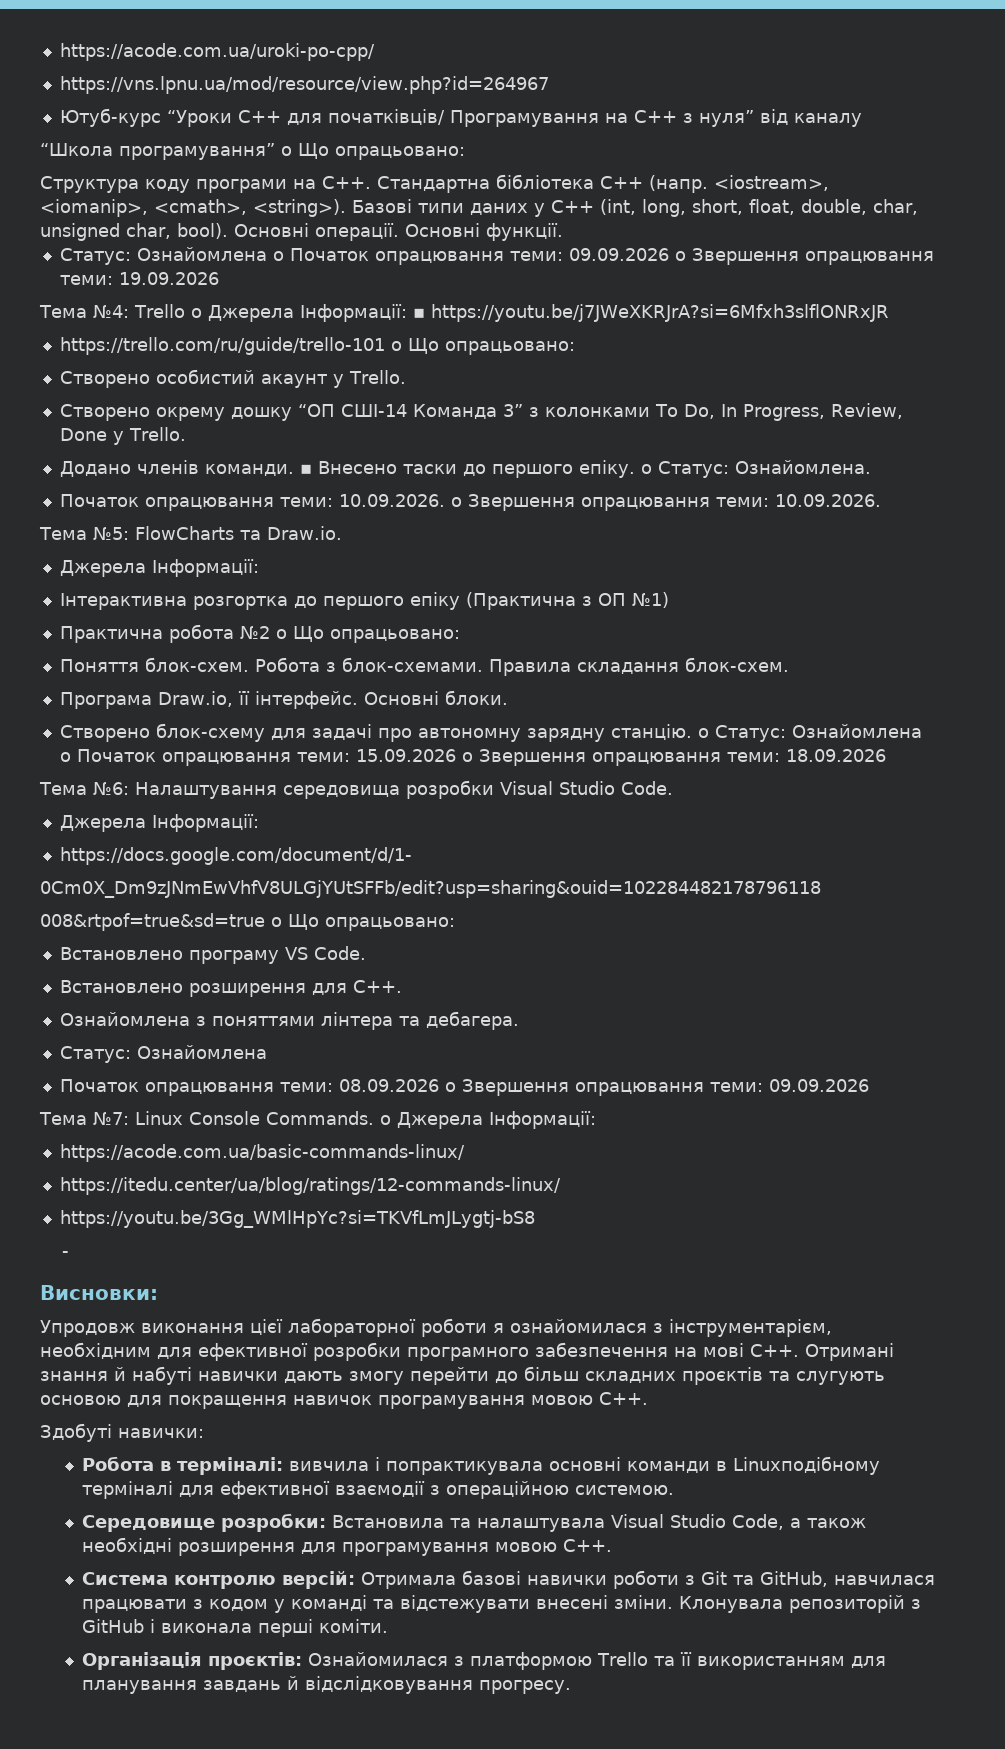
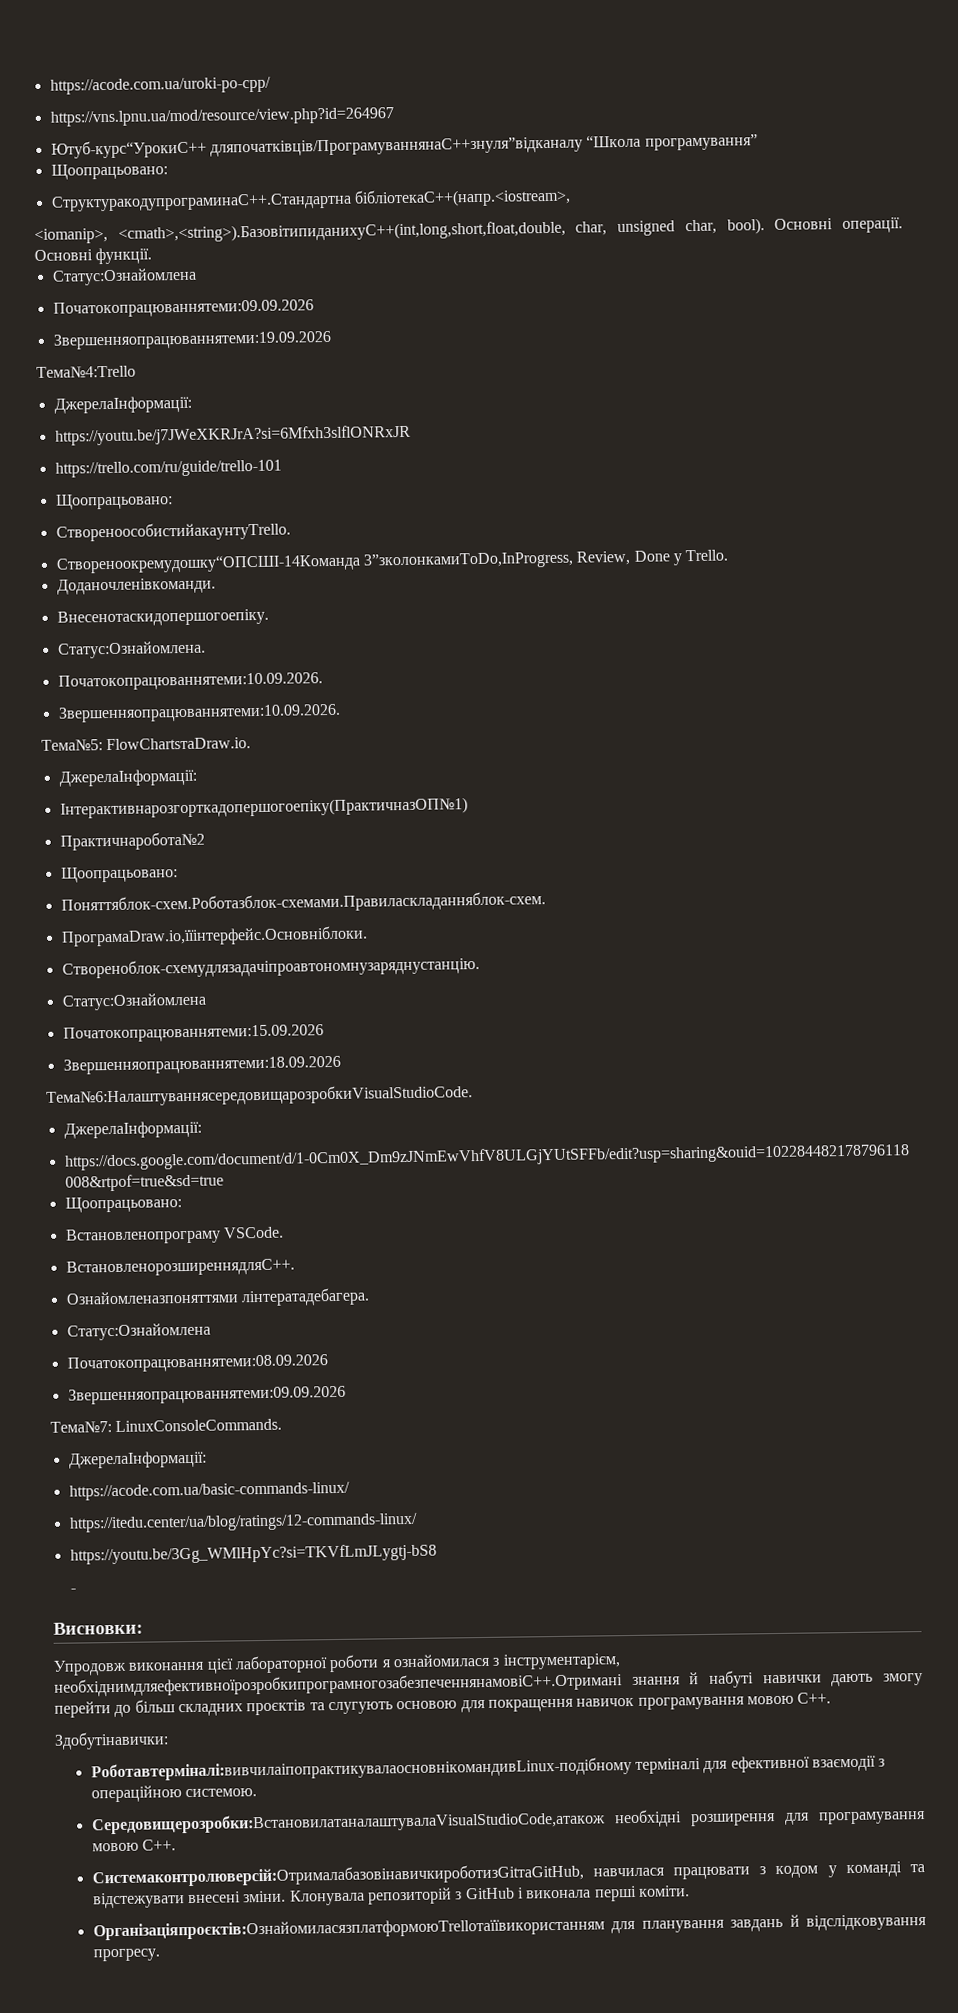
- Ютуб-курс “Уроки C++ для початківців/ Програмування на C++ з нуля” від каналу
- “Школа програмування” o Що опрацьовано:
- Структура коду програми на C++. Стандартна бібліотека C++ (напр. <iostream>, <iomanip>, <cmath>, <string>). Базові типи даних у C++ (int, long, short, float, double, char, unsigned char, bool).
+ Ютуб-курс“УрокиC++ дляпочатківців/ПрограмуваннянаC++знуля”відканалу “Школа програмування”
+ Щоопрацьовано:
+ СтруктуракодупрограминаC++.Стандартна бібліотекаC++(напр.<iostream>,
+ <iomanip>, <cmath>,<string>).БазовітипиданихуC++(int,long,short,float,double, char, unsigned char, bool).
  Основні функції.
- Статус: Ознайомлена o Початок опрацювання теми: 09.09.2026 o Звершення опрацювання теми: 19.09.2026
- Тема №4: Trello o Джерела Інформації: ▪ https://youtu.be/j7JWeXKRJrA?si=6Mfxh3slflONRxJR
- https://trello.com/ru/guide/trello-101 o Що опрацьовано:
- Створено особистий акаунт у Trello.
- Створено окрему дошку “ОП СШІ-14 Команда 3” з колонками To Do, In Progress, Review, Done у Trello.
- Додано членів команди. ▪ Внесено таски до першого епіку. o Статус: Ознайомлена.
- Початок опрацювання теми: 10.09.2026. o Звершення опрацювання теми: 10.09.2026.
- Тема №5: FlowCharts та Draw.io.
- Джерела Інформації:
- Інтерактивна розгортка до першого епіку (Практична з ОП №1)
- Практична робота №2 o Що опрацьовано:
- Поняття блок-схем. Робота з блок-схемами. Правила складання блок-схем.
- Програма Draw.io, її інтерфейс. Основні блоки.
- Створено блок-схему для задачі про автономну зарядну станцію. o Статус: Ознайомлена o Початок опрацювання теми: 15.09.2026 o Звершення опрацювання теми: 18.09.2026
- Тема №6: Налаштування середовища розробки Visual Studio Code.
- Джерела Інформації:
- https://docs.google.com/document/d/1-
- 0Cm0X_Dm9zJNmEwVhfV8ULGjYUtSFFb/edit?usp=sharing&ouid=102284482178796118
- 008&rtpof=true&sd=true o Що опрацьовано:
- Встановлено програму VS Code.
- Встановлено розширення для C++.
- Ознайомлена з поняттями лінтера та дебагера.
- Статус: Ознайомлена
- Початок опрацювання теми: 08.09.2026 o Звершення опрацювання теми: 09.09.2026
- Тема №7: Linux Console Commands. o Джерела Інформації:
+ Статус:Ознайомлена
+ Початокопрацюваннятеми:09.09.2026
+ Звершенняопрацюваннятеми:19.09.2026
+ Тема№4:Trello
+ ДжерелаІнформації:
+ https://youtu.be/j7JWeXKRJrA?si=6Mfxh3slflONRxJR
+ https://trello.com/ru/guide/trello-101
+ Щоопрацьовано:
+ СтвореноособистийакаунтуTrello.
+ Створеноокремудошку“ОПСШІ-14Команда 3”зколонкамиToDo,InProgress, Review, Done у Trello.
+ Доданочленівкоманди.
+ Внесенотаскидопершогоепіку.
+ Статус:Ознайомлена.
+ Початокопрацюваннятеми:10.09.2026.
+ Звершенняопрацюваннятеми:10.09.2026.
+ Тема№5: FlowChartsтаDraw.io.
+ ДжерелаІнформації:
+ Інтерактивнарозгорткадопершогоепіку(ПрактичназОП№1)
+ Практичнаробота№2
+ Щоопрацьовано:
+ Поняттяблок-схем.Роботазблок-схемами.Правиласкладанняблок-схем.
+ ПрограмаDraw.io,їїінтерфейс.Основніблоки.
+ Створеноблок-схемудлязадачіпроавтономнузаряднустанцію.
+ Статус:Ознайомлена
+ Початокопрацюваннятеми:15.09.2026
+ Звершенняопрацюваннятеми:18.09.2026
+ Тема№6:НалаштуваннясередовищарозробкиVisualStudioCode.
+ ДжерелаІнформації:
+ https://docs.google.com/document/d/1-0Cm0X_Dm9zJNmEwVhfV8ULGjYUtSFFb/edit?usp=sharing&ouid=102284482178796118 008&rtpof=true&sd=true
+ Щоопрацьовано:
+ Встановленопрограму VSCode.
+ ВстановленорозширеннядляC++.
+ Ознайомленазпоняттями лінтератадебагера.
+ Статус:Ознайомлена
+ Початокопрацюваннятеми:08.09.2026
+ Звершенняопрацюваннятеми:09.09.2026
+ Тема№7: LinuxConsoleCommands.
+ ДжерелаІнформації:
- Упродовж виконання цієї лабораторної роботи я ознайомилася з інструментарієм, необхідним для ефективної розробки програмного забезпечення на мові С++. Отримані знання й набуті навички дають змогу перейти до більш складних проєктів та слугують основою для покращення навичок програмування мовою C++.
+ Упродовж виконання цієї лабораторної роботи я ознайомилася з інструментарієм, необхіднимдляефективноїрозробкипрограмногозабезпеченнянамовіС++.Отримані знання й набуті навички дають змогу перейти до більш складних проєктів та слугують основою для покращення навичок програмування мовою C++.
- Здобуті навички:
- Робота в терміналі: вивчила і попрактикувала основні команди в Linuxподібному терміналі для ефективної взаємодії з операційною системою.
+ Здобутінавички:
+ Роботавтерміналі:вивчилаіпопрактикувалаосновнікомандивLinux-подібному терміналі для ефективної взаємодії з операційною системою.
- Середовище розробки: Встановила та налаштувала Visual Studio Code, а також необхідні розширення для програмування мовою C++.
+ Середовищерозробки:ВстановилатаналаштувалаVisualStudioCode,атакож необхідні розширення для програмування мовою C++.
- Система контролю версій: Отримала базові навички роботи з Git та GitHub, навчилася працювати з кодом у команді та відстежувати внесені зміни.
+ Системаконтролюверсій:ОтрималабазовінавичкироботизGitтаGitHub, навчилася працювати з кодом у команді та відстежувати внесені зміни.
- Організація проєктів: Ознайомилася з платформою Trello та її використанням для планування завдань й відслідковування прогресу.
+ Організаціяпроєктів:ОзнайомиласязплатформоюTrelloтаїївикористанням для планування завдань й відслідковування прогресу.

